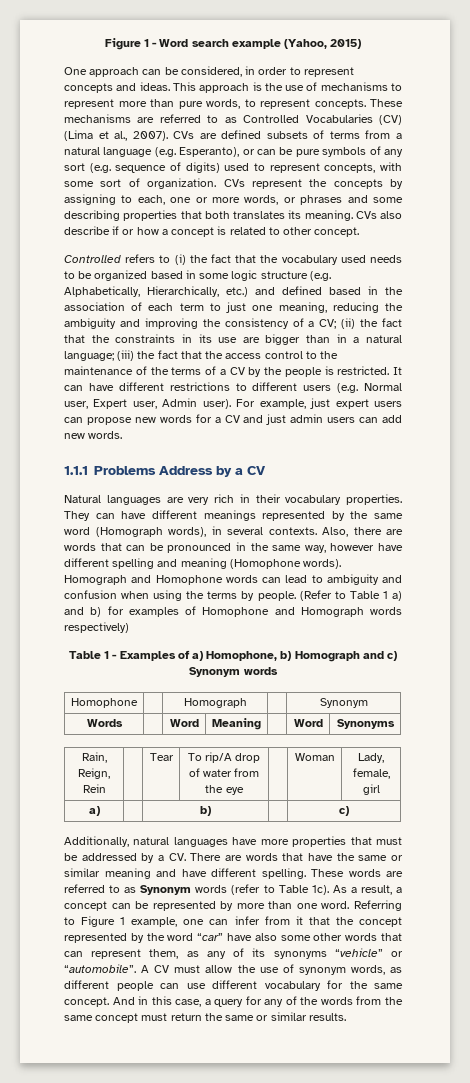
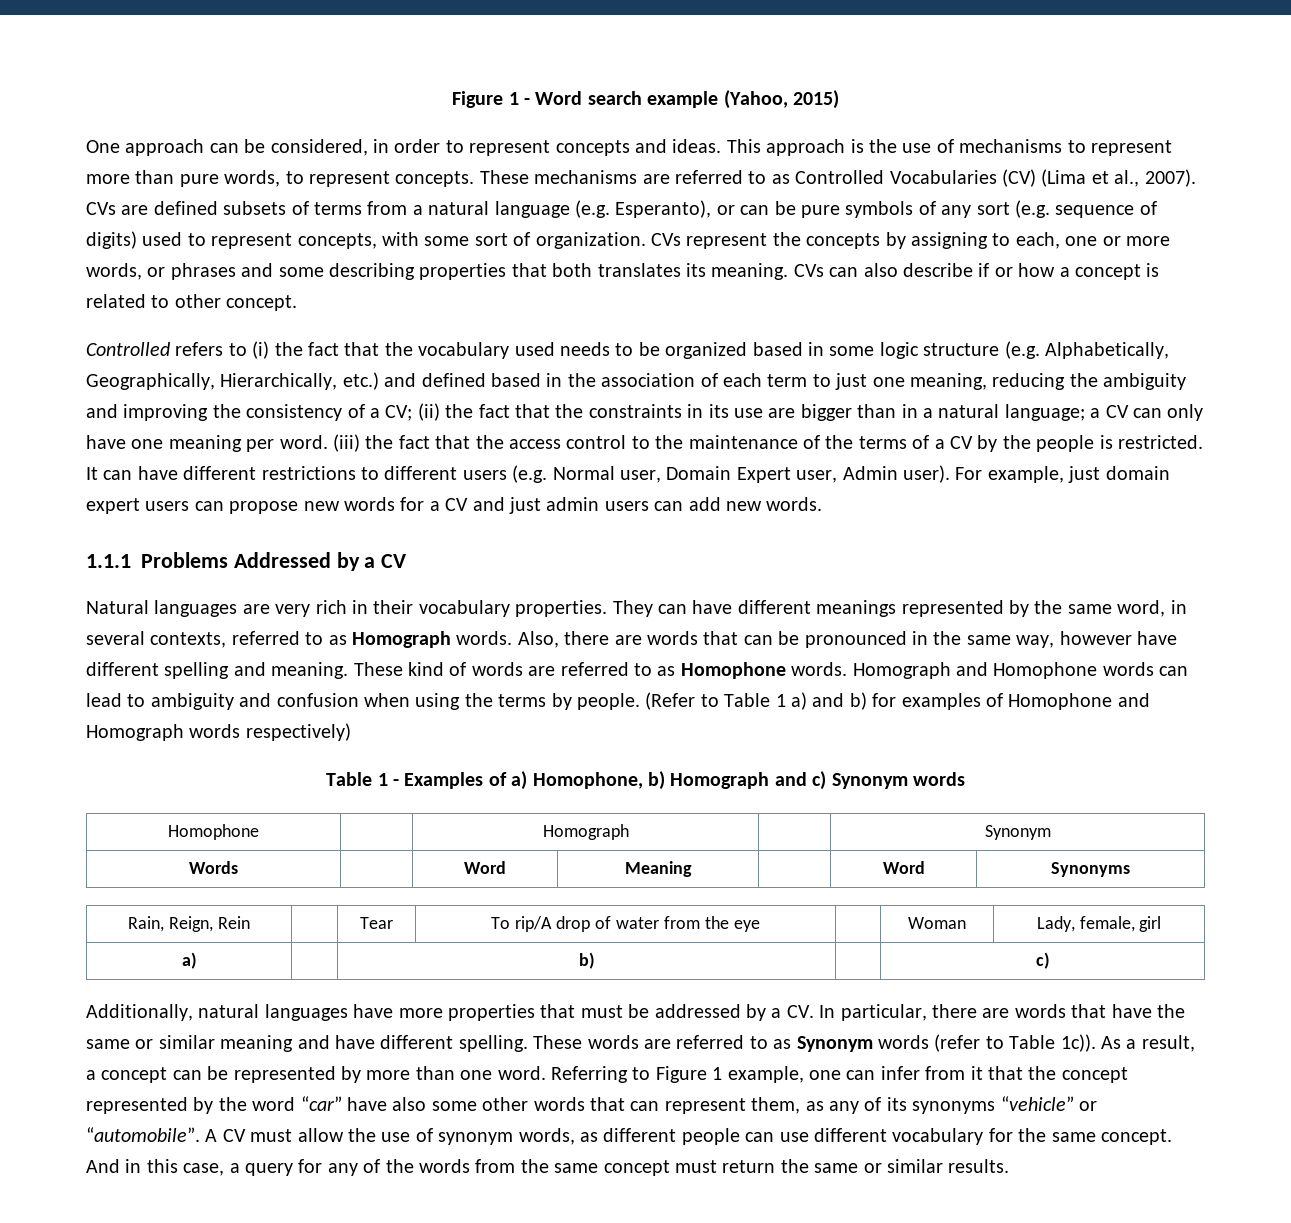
- CVs also describe if or how a concept is related to other concept.
+ CVs can also describe if or how a concept is related to other concept.
- Controlled refers to (i) the fact that the vocabulary used needs to be organized based in some logic structure (e.g. Alphabetically, Hierarchically, etc.) and defined based in the association of each term to just one meaning, reducing the ambiguity and improving the consistency of a CV;
+ Controlled refers to (i) the fact that the vocabulary used needs to be organized based in some logic structure (e.g. Alphabetically, Geographically, Hierarchically, etc.) and defined based in the association of each term to just one meaning, reducing the ambiguity and improving the consistency of a CV;
+ a CV can only have one meaning per word.
- It can have different restrictions to different users (e.g. Normal user, Expert user, Admin user).
+ It can have different restrictions to different users (e.g. Normal user, Domain Expert user, Admin user).
- For example, just expert users can propose new words for a CV and just admin users can add new words.
+ For example, just domain expert users can propose new words for a CV and just admin users can add new words.
- 1.1.1 Problems Address by a CV
+ 1.1.1 Problems Addressed by a CV
- They can have different meanings represented by the same word (Homograph words), in several contexts.
+ They can have different meanings represented by the same word, in several contexts, referred to as Homograph words.
- Also, there are words that can be pronounced in the same way, however have different spelling and meaning (Homophone words).
+ Also, there are words that can be pronounced in the same way, however have different spelling and meaning. These kind of words are referred to as Homophone words.
- Additionally, natural languages have more properties that must be addressed by a CV. There are words that have the same or similar meaning and have different spelling.
+ Additionally, natural languages have more properties that must be addressed by a CV. In particular, there are words that have the same or similar meaning and have different spelling.
- These words are referred to as Synonym words (refer to Table 1c).
+ These words are referred to as Synonym words (refer to Table 1c)).

